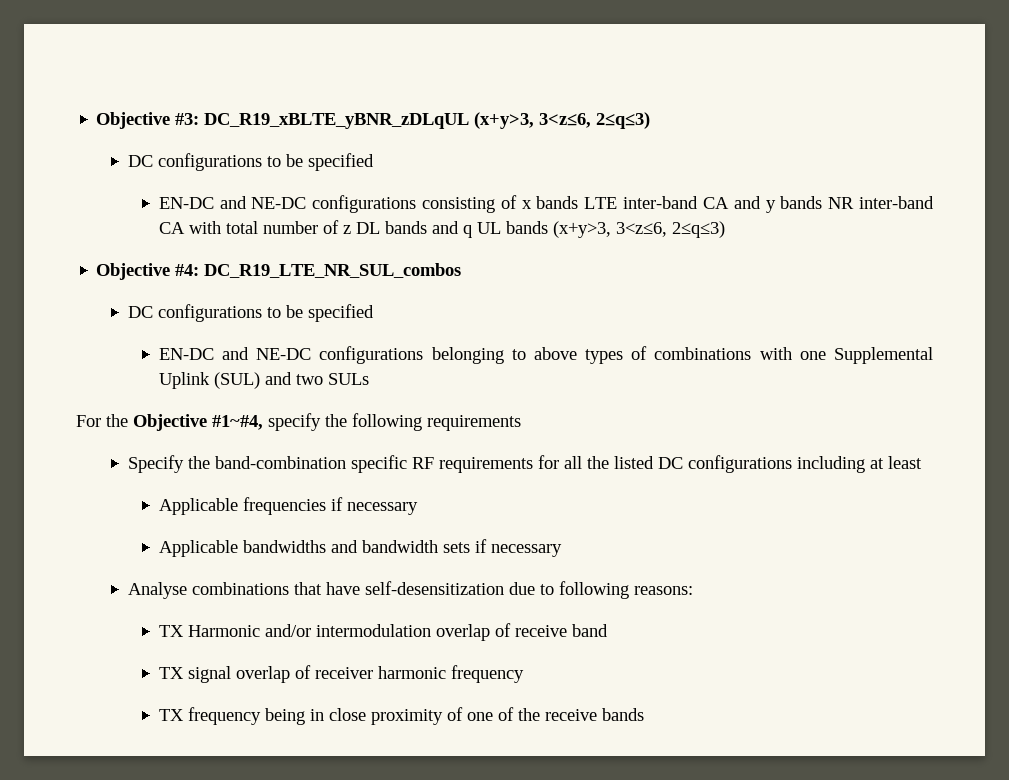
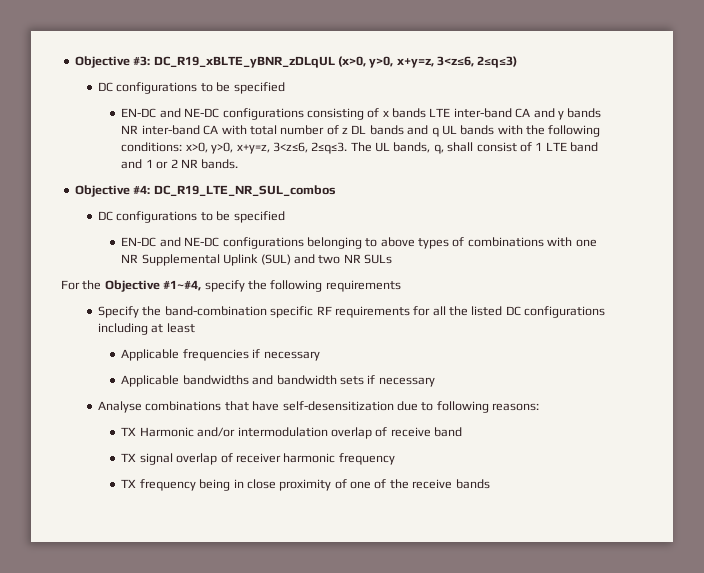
- Objective #3: DC_R19_xBLTE_yBNR_zDLqUL (x+y>3, 3<z≤6, 2≤q≤3)
+ Objective #3: DC_R19_xBLTE_yBNR_zDLqUL (x>0, y>0, x+y=z, 3<z≤6, 2≤q≤3)
- EN-DC and NE-DC configurations consisting of x bands LTE inter-band CA and y bands NR inter-band CA with total number of z DL bands and q UL bands (x+y>3, 3<z≤6, 2≤q≤3)
+ EN-DC and NE-DC configurations consisting of x bands LTE inter-band CA and y bands NR inter-band CA with total number of z DL bands and q UL bands with the following conditions: x>0, y>0, x+y=z, 3<z≤6, 2≤q≤3. The UL bands, q, shall consist of 1 LTE band and 1 or 2 NR bands.
- EN-DC and NE-DC configurations belonging to above types of combinations with one Supplemental Uplink (SUL) and two SULs
+ EN-DC and NE-DC configurations belonging to above types of combinations with one NR Supplemental Uplink (SUL) and two NR SULs

